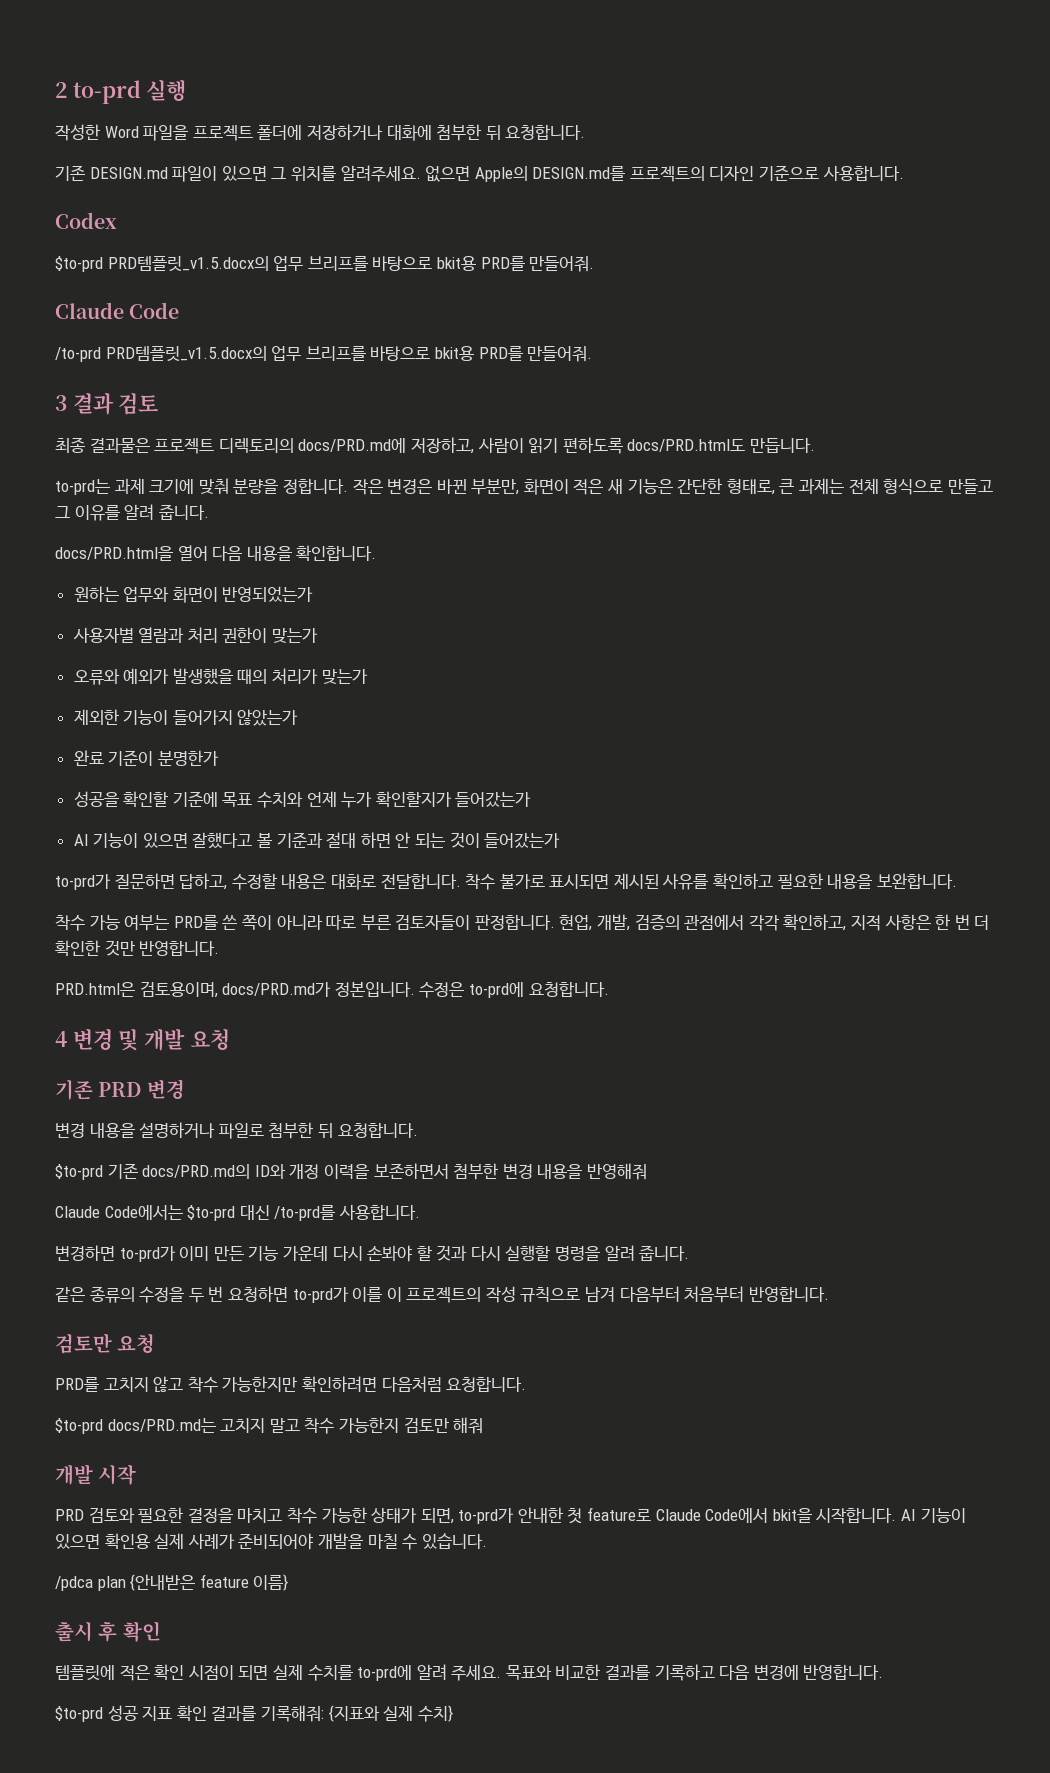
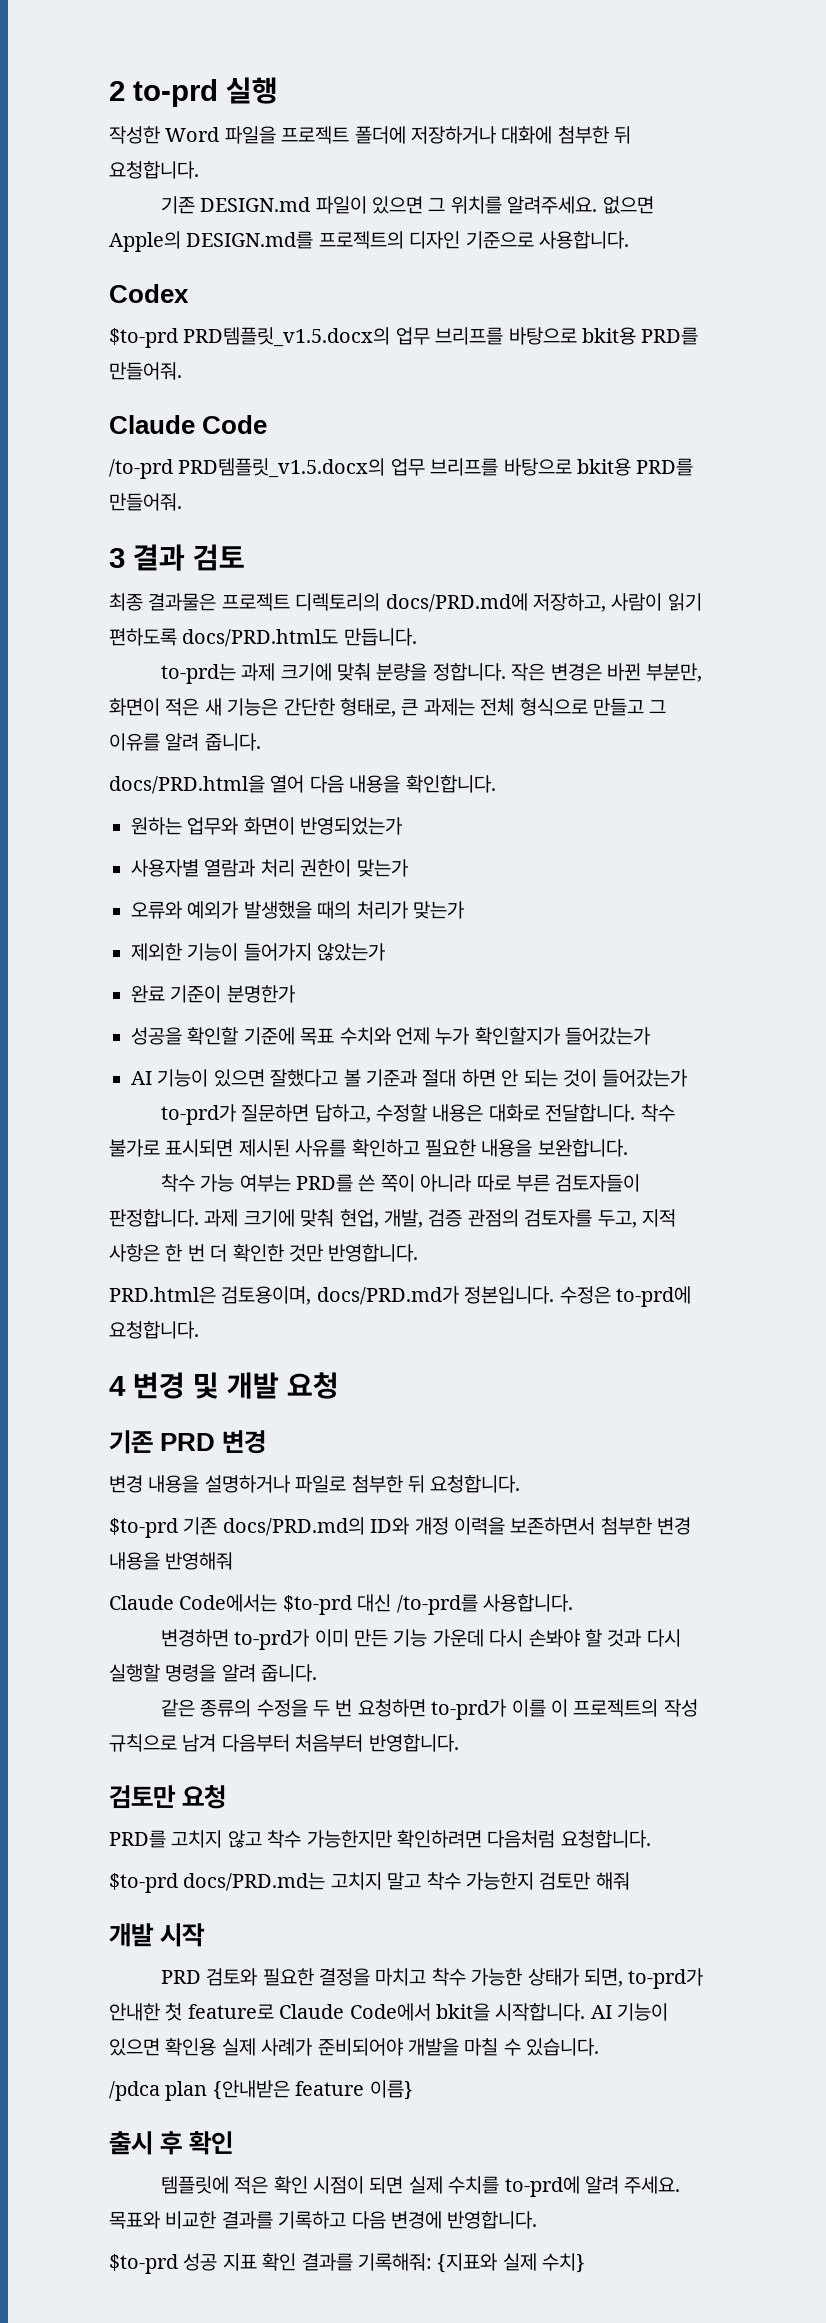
- 현업, 개발, 검증의 관점에서 각각 확인하고, 지적 사항은 한 번 더 확인한 것만 반영합니다.
+ 과제 크기에 맞춰 현업, 개발, 검증 관점의 검토자를 두고, 지적 사항은 한 번 더 확인한 것만 반영합니다.

